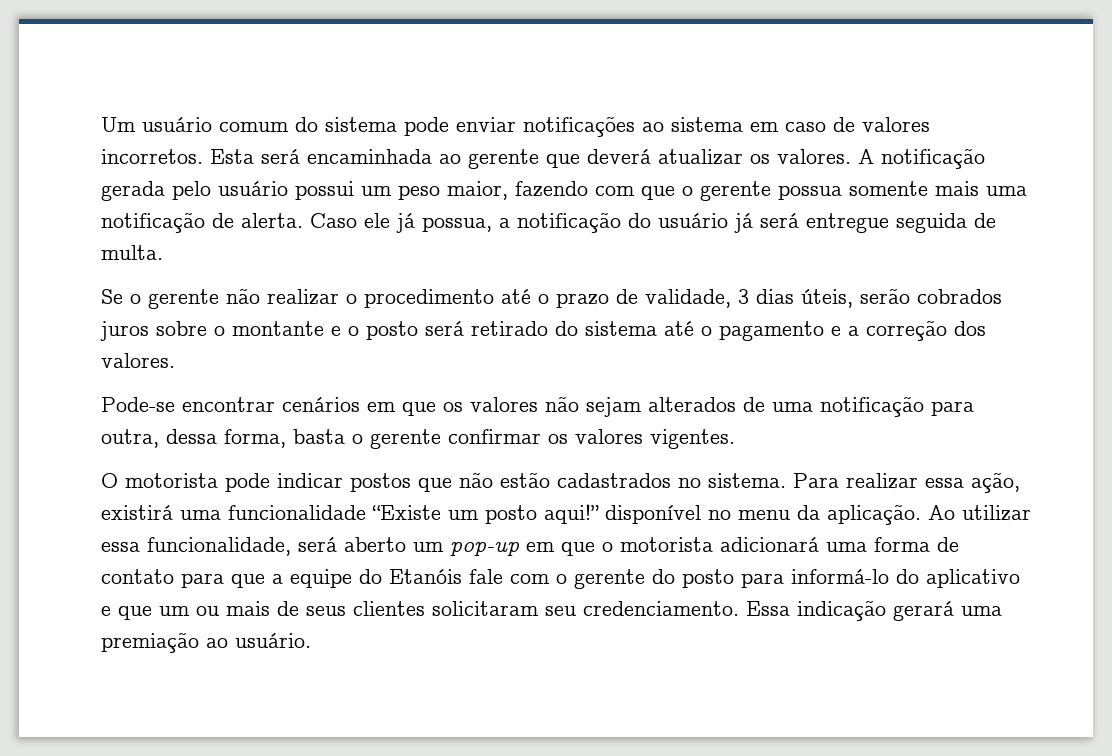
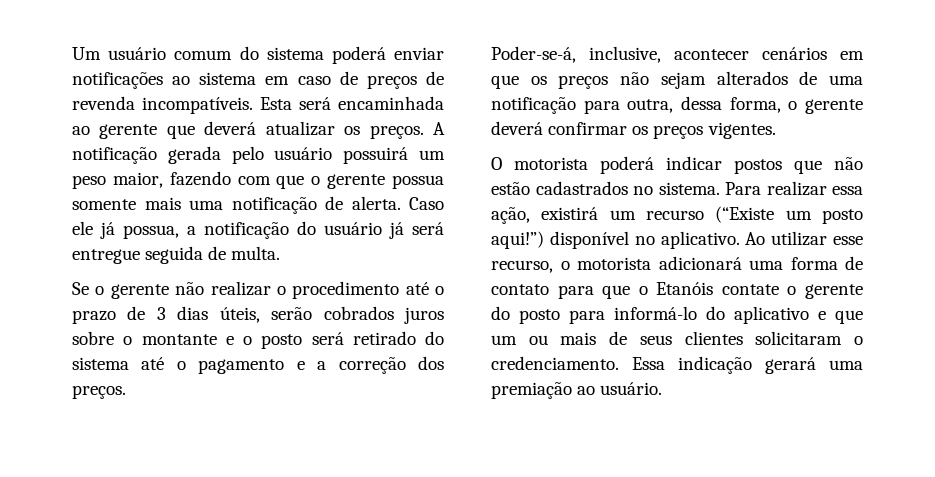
- Um usuário comum do sistema pode enviar notificações ao sistema em caso de valores incorretos.
+ Um usuário comum do sistema poderá enviar notificações ao sistema em caso de preços de revenda incompatíveis.
- Esta será encaminhada ao gerente que deverá atualizar os valores.
+ Esta será encaminhada ao gerente que deverá atualizar os preços.
- A notificação gerada pelo usuário possui um peso maior, fazendo com que o gerente possua somente mais uma notificação de alerta.
+ A notificação gerada pelo usuário possuirá um peso maior, fazendo com que o gerente possua somente mais uma notificação de alerta.
- Se o gerente não realizar o procedimento até o prazo de validade, 3 dias úteis, serão cobrados juros sobre o montante e o posto será retirado do sistema até o pagamento e a correção dos valores.
- Pode-se encontrar cenários em que os valores não sejam alterados de uma notificação para outra, dessa forma, basta o gerente confirmar os valores vigentes.
+ Se o gerente não realizar o procedimento até o prazo de 3 dias úteis, serão cobrados juros sobre o montante e o posto será retirado do sistema até o pagamento e a correção dos preços.
+ Poder-se-á, inclusive, acontecer cenários em que os preços não sejam alterados de uma notificação para outra, dessa forma, o gerente deverá confirmar os preços vigentes.
- O motorista pode indicar postos que não estão cadastrados no sistema.
+ O motorista poderá indicar postos que não estão cadastrados no sistema.
- Para realizar essa ação, existirá uma funcionalidade “Existe um posto aqui!” disponível no menu da aplicação. Ao utilizar essa funcionalidade, será aberto um pop-up em que o motorista adicionará uma forma de contato para que a equipe do Etanóis fale com o gerente do posto para informá-lo do aplicativo e que um ou mais de seus clientes solicitaram seu credenciamento.
+ Para realizar essa ação, existirá um recurso (“Existe um posto aqui!”) disponível no aplicativo. Ao utilizar esse recurso, o motorista adicionará uma forma de contato para que o Etanóis contate o gerente do posto para informá-lo do aplicativo e que um ou mais de seus clientes solicitaram o credenciamento.

